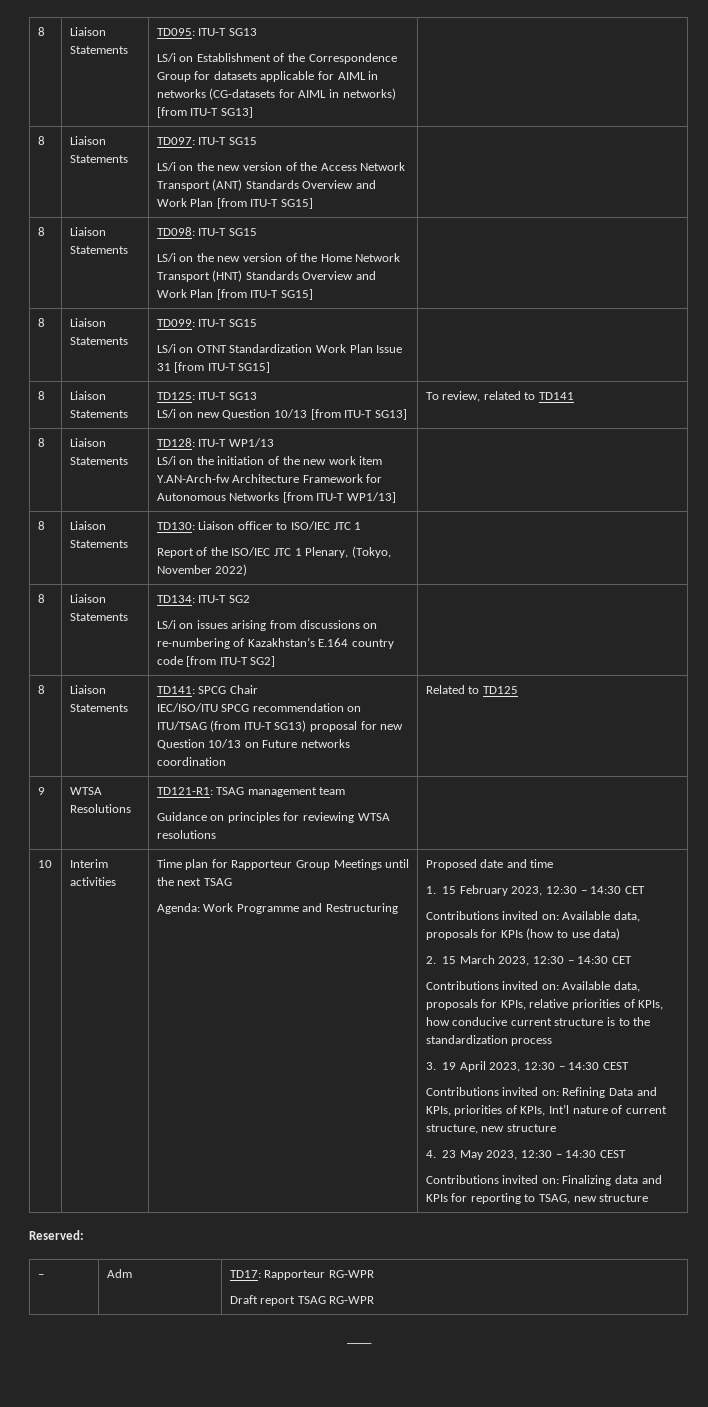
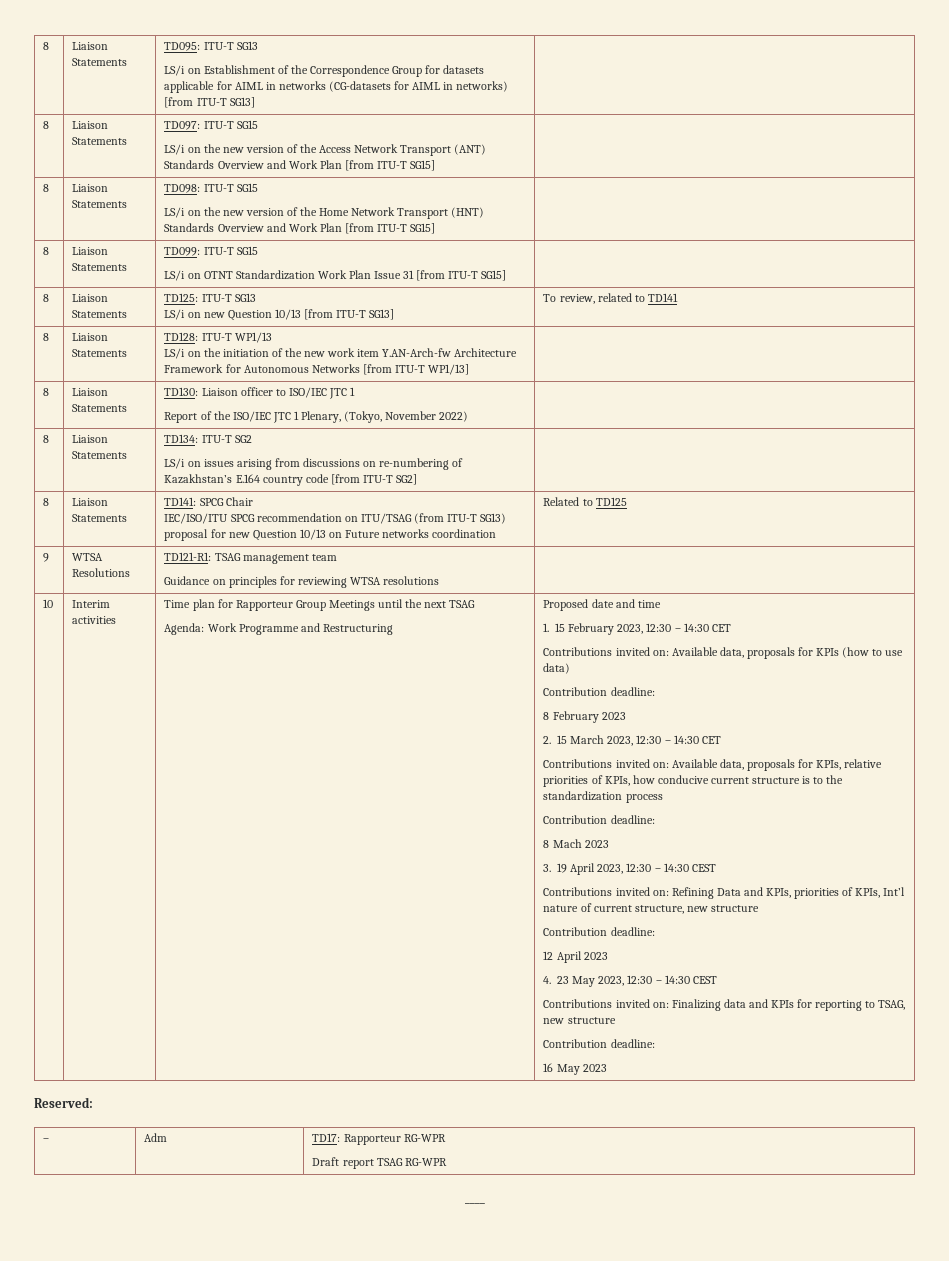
  Contributions invited on: Available data, proposals for KPIs (how to use data)
+ Contribution deadline:
+ 8 February 2023
  Contributions invited on: Available data, proposals for KPIs, relative priorities of KPIs, how conducive current structure is to the standardization process
+ Contribution deadline:
+ 8 Mach 2023
  Contributions invited on: Refining Data and KPIs, priorities of KPIs, Int’l nature of current structure, new structure
+ Contribution deadline:
+ 12 April 2023
  Contributions invited on: Finalizing data and KPIs for reporting to TSAG, new structure
+ Contribution deadline:
+ 16 May 2023

